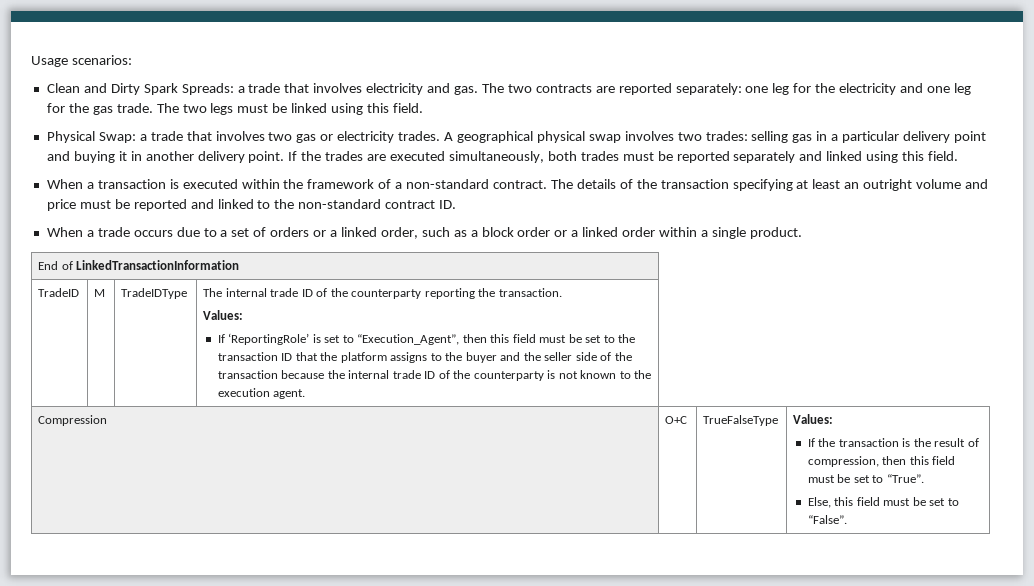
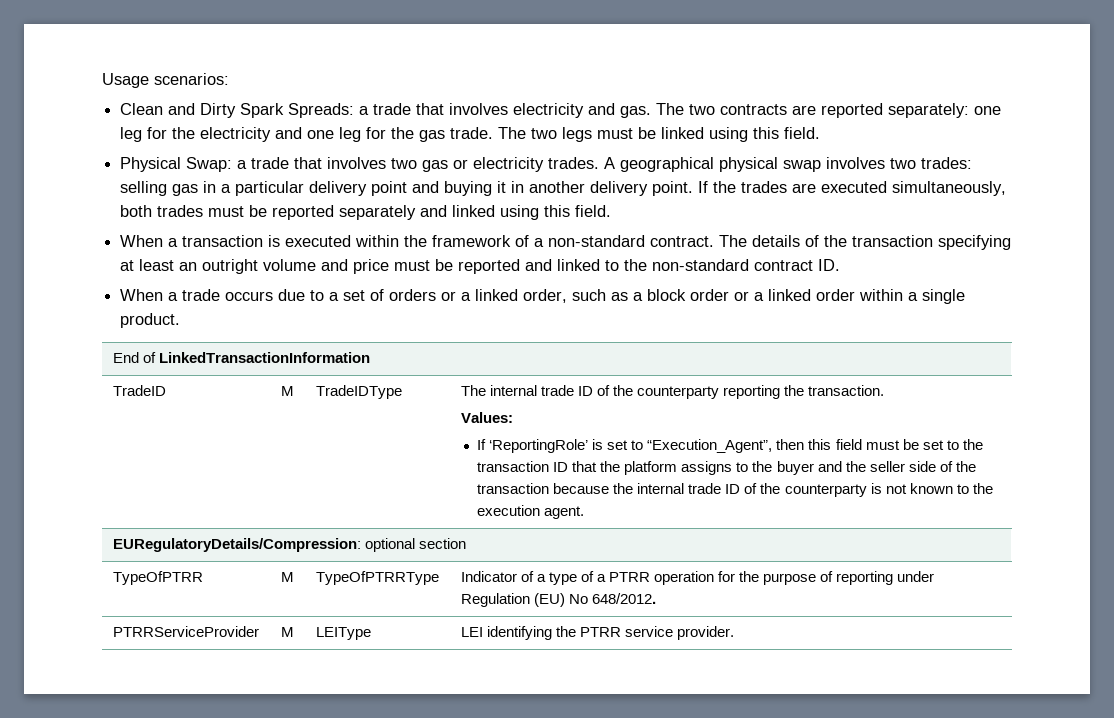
- Compression | O+C | TrueFalseType | Values:
- If the transaction is the result of compression, then this field must be set to “True”.
- Else, this field must be set to “False”.
+ EURegulatoryDetails/Compression: optional section
+ TypeOfPTRR | M | TypeOfPTRRType | Indicator of a type of a PTRR operation for the purpose of reporting under Regulation (EU) No 648/2012.
+ PTRRServiceProvider | M | LEIType | LEI identifying the PTRR service provider.

